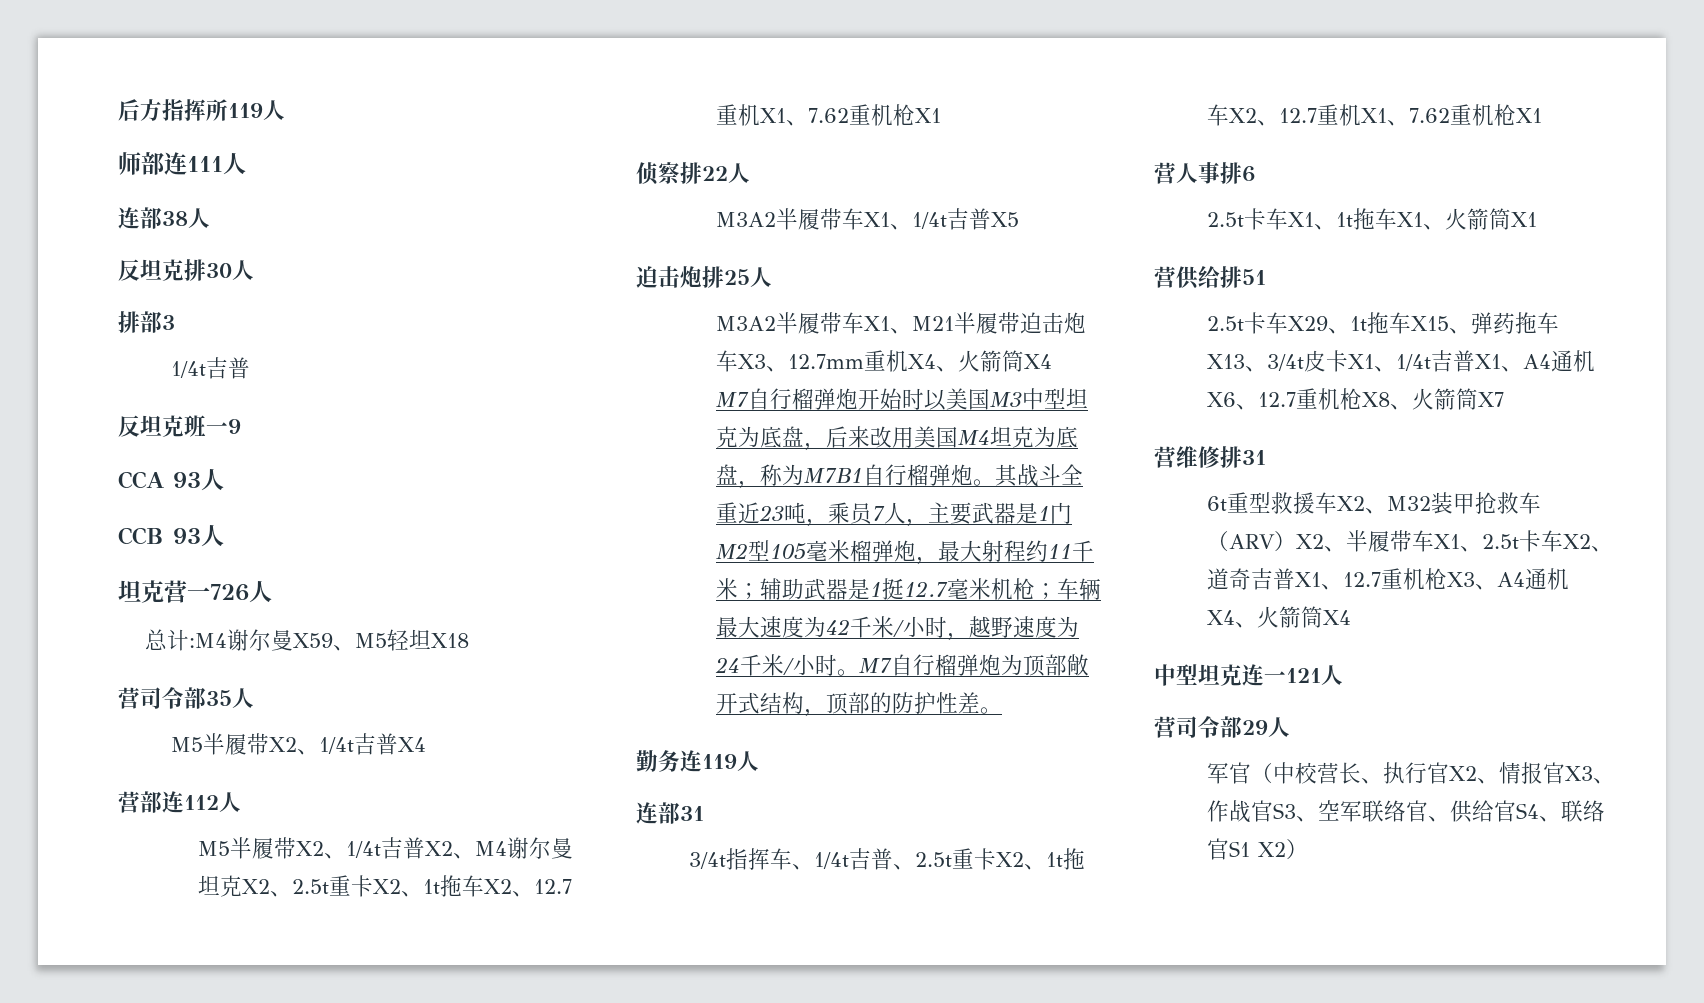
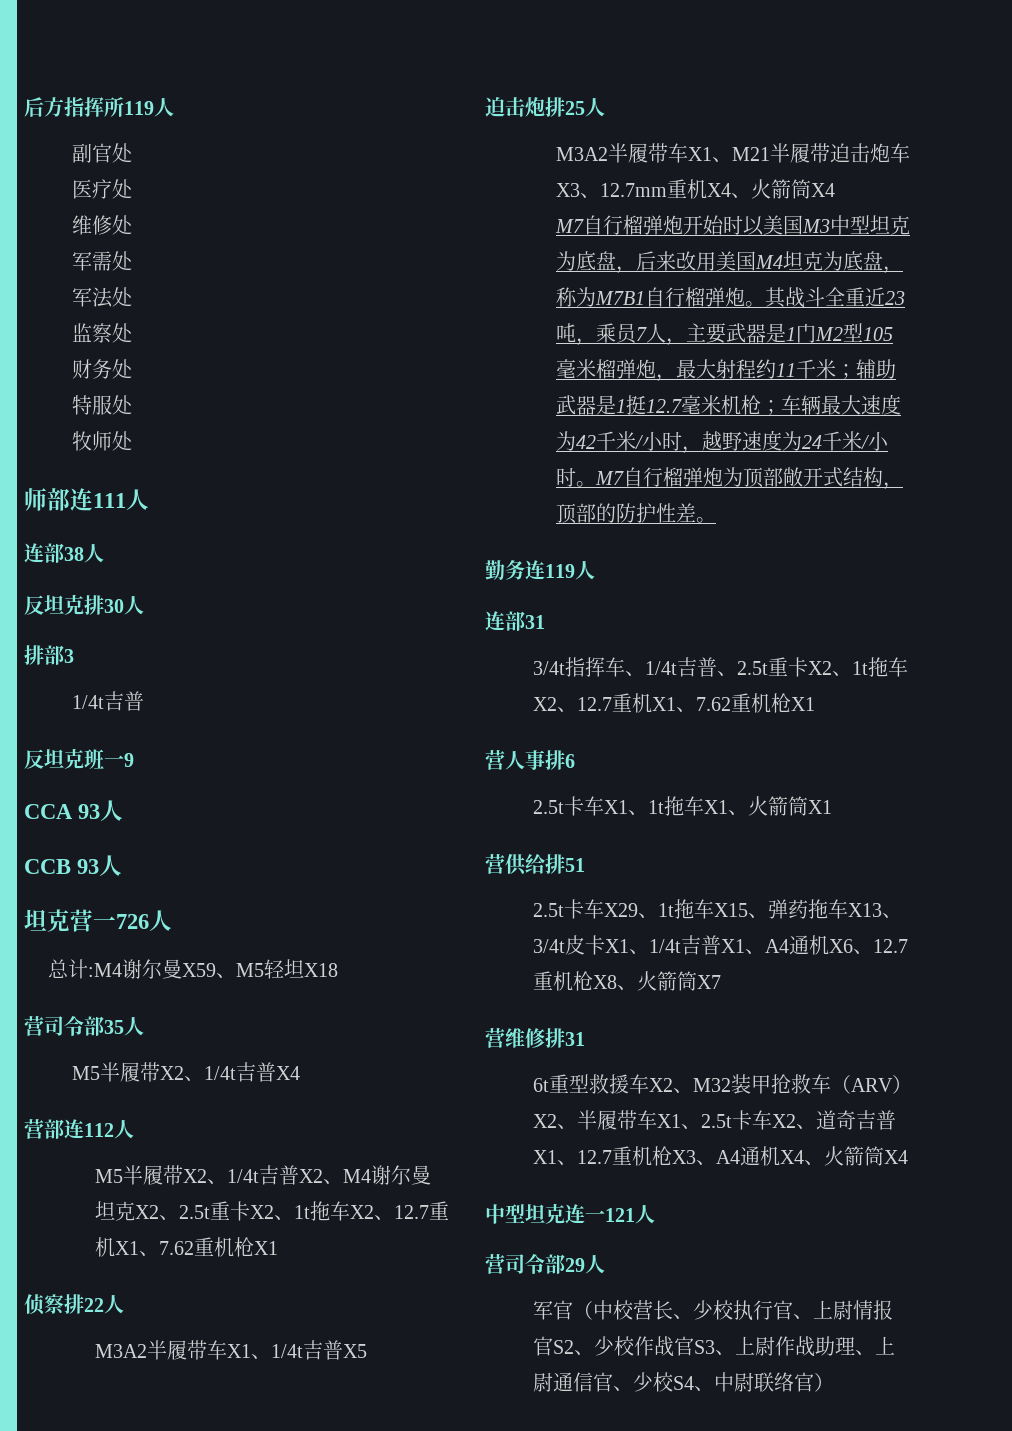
+ 副官处
+ 医疗处
+ 维修处
+ 军需处
+ 军法处
+ 监察处
+ 财务处
+ 特服处
+ 牧师处
- 军官（中校营长、执行官X2、情报官X3、作战官S3、空军联络官、供给官S4、联络官S1 X2）
+ 军官（中校营长、少校执行官、上尉情报官S2、少校作战官S3、上尉作战助理、上尉通信官、少校S4、中尉联络官）

